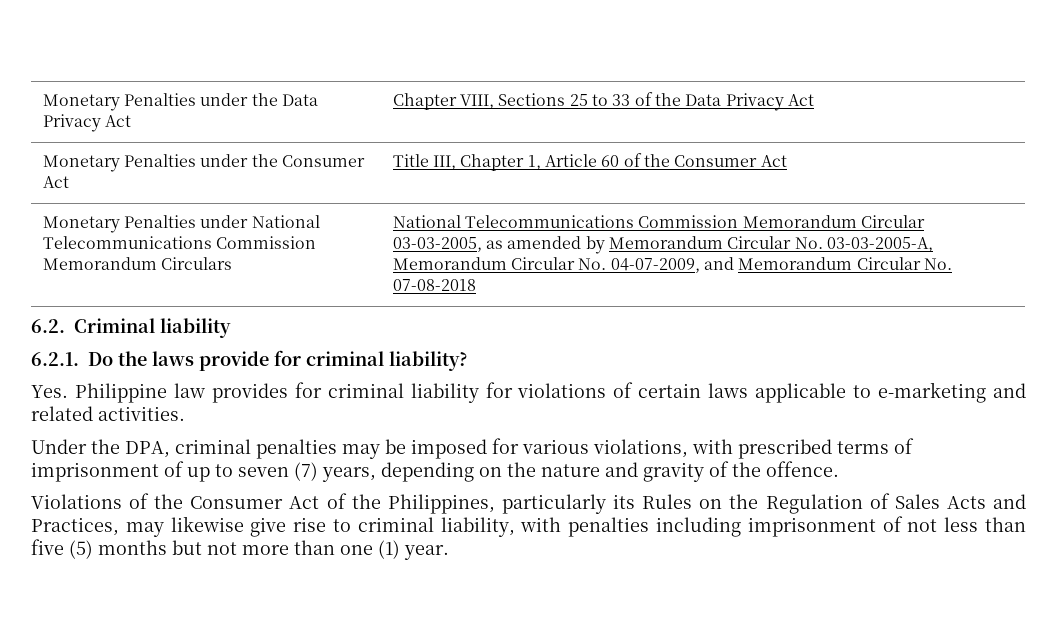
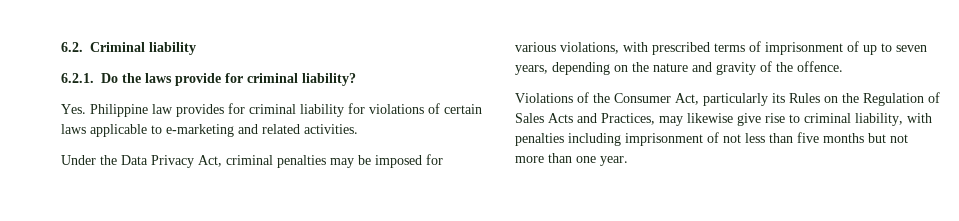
- Monetary Penalties under the Data Privacy Act | Chapter VIII, Sections 25 to 33 of the Data Privacy Act
- Monetary Penalties under the Consumer Act | Title III, Chapter 1, Article 60 of the Consumer Act
- Monetary Penalties under National Telecommunications Commission Memorandum Circulars | National Telecommunications Commission Memorandum Circular 03-03-2005, as amended by Memorandum Circular No. 03-03-2005-A, Memorandum Circular No. 04-07-2009, and Memorandum Circular No. 07-08-2018
- Under the DPA, criminal penalties may be imposed for various violations, with prescribed terms of imprisonment of up to seven (7) years, depending on the nature and gravity of the offence.
+ Under the Data Privacy Act, criminal penalties may be imposed for various violations, with prescribed terms of imprisonment of up to seven years, depending on the nature and gravity of the offence.
- Violations of the Consumer Act of the Philippines, particularly its Rules on the Regulation of Sales Acts and Practices, may likewise give rise to criminal liability, with penalties including imprisonment of not less than five (5) months but not more than one (1) year.
+ Violations of the Consumer Act, particularly its Rules on the Regulation of Sales Acts and Practices, may likewise give rise to criminal liability, with penalties including imprisonment of not less than five months but not more than one year.

